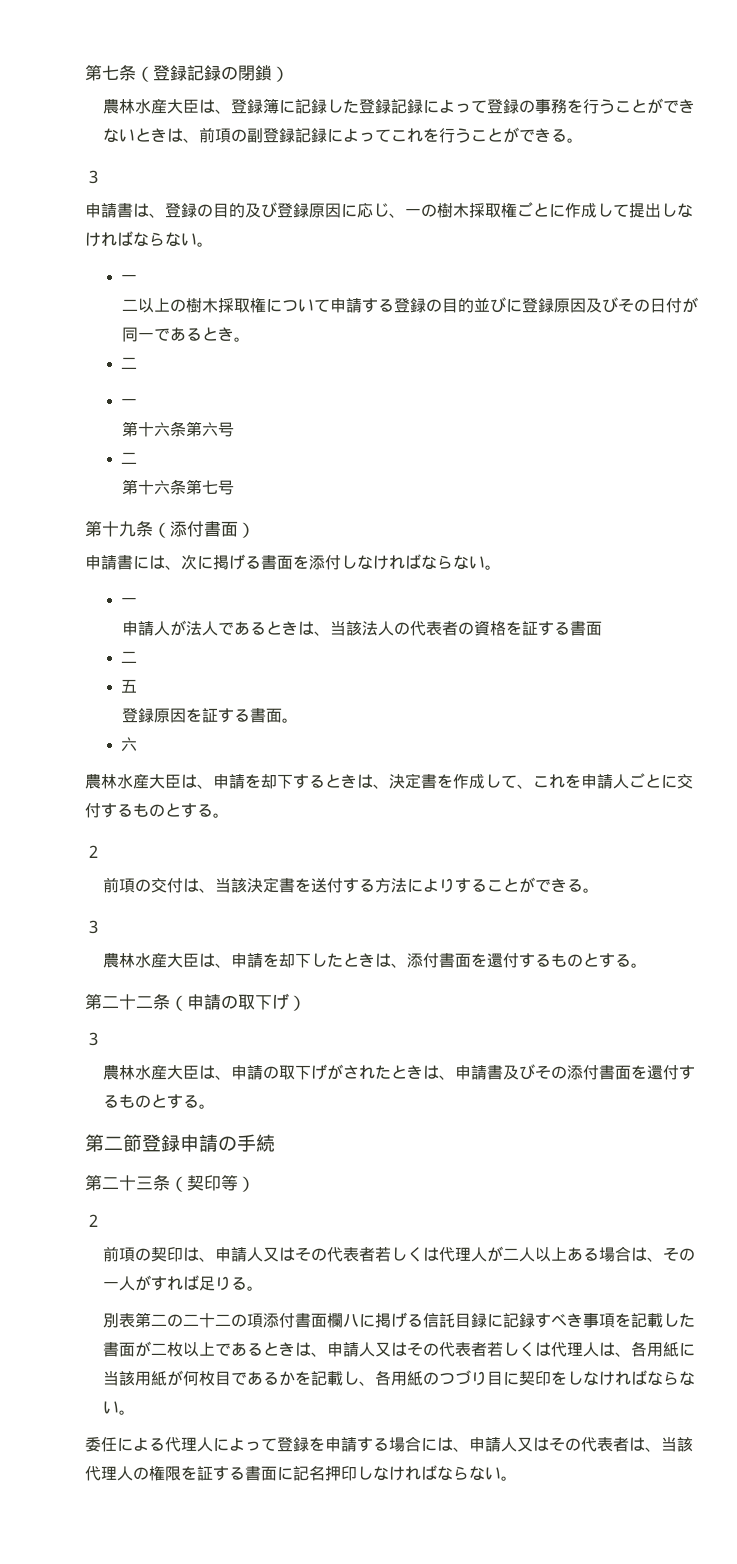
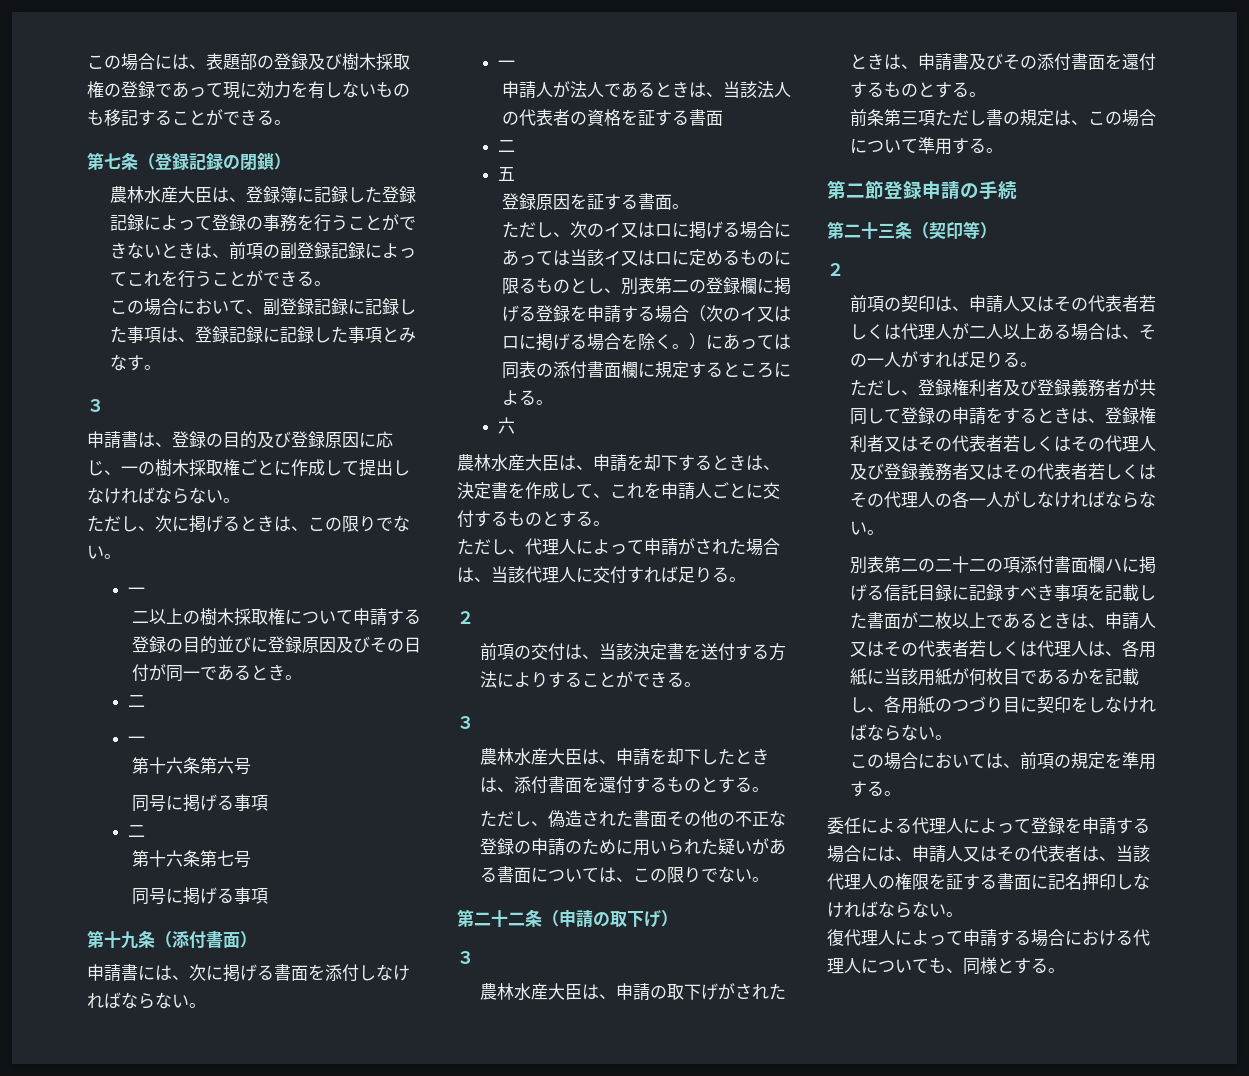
+ この場合には、表題部の登録及び樹木採取権の登録であって現に効力を有しないものも移記することができる。
+ この場合において、副登録記録に記録した事項は、登録記録に記録した事項とみなす。
+ ただし、次に掲げるときは、この限りでない。
  第十六条第六号
+ 同号に掲げる事項
  第十六条第七号
+ 同号に掲げる事項
+ ただし、次のイ又はロに掲げる場合にあっては当該イ又はロに定めるものに限るものとし、別表第二の登録欄に掲げる登録を申請する場合（次のイ又はロに掲げる場合を除く。）にあっては同表の添付書面欄に規定するところによる。
+ ただし、代理人によって申請がされた場合は、当該代理人に交付すれば足りる。
+ ただし、偽造された書面その他の不正な登録の申請のために用いられた疑いがある書面については、この限りでない。
+ 前条第三項ただし書の規定は、この場合について準用する。
+ ただし、登録権利者及び登録義務者が共同して登録の申請をするときは、登録権利者又はその代表者若しくはその代理人及び登録義務者又はその代表者若しくはその代理人の各一人がしなければならない。
+ この場合においては、前項の規定を準用する。
+ 復代理人によって申請する場合における代理人についても、同様とする。

